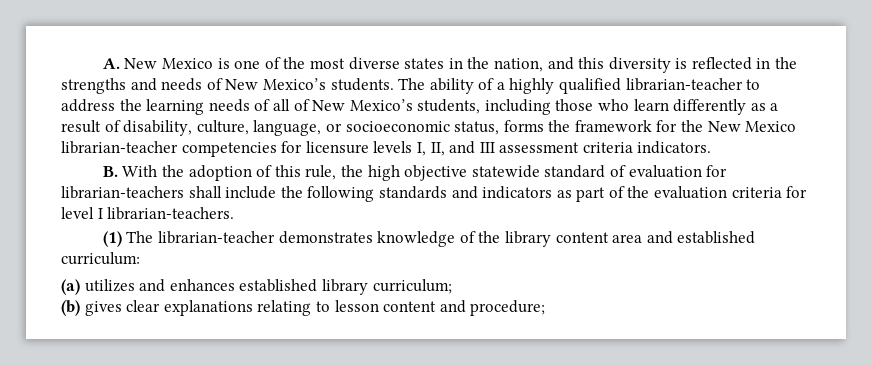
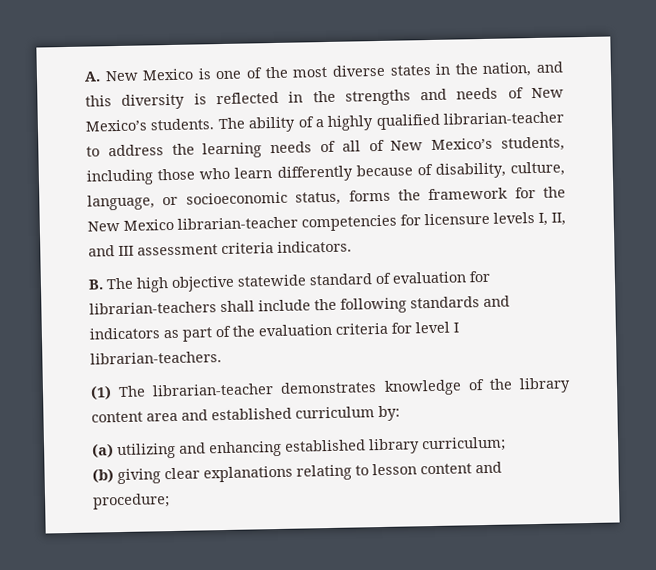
- The ability of a highly qualified librarian-teacher to address the learning needs of all of New Mexico’s students, including those who learn differently as a result of disability, culture, language, or socioeconomic status, forms the framework for the New Mexico librarian-teacher competencies for licensure levels I, II, and III assessment criteria indicators.
+ The ability of a highly qualified librarian-teacher to address the learning needs of all of New Mexico’s students, including those who learn differently because of disability, culture, language, or socioeconomic status, forms the framework for the New Mexico librarian-teacher competencies for licensure levels I, II, and III assessment criteria indicators.
- B. With the adoption of this rule, the high objective statewide standard of evaluation for librarian-teachers shall include the following standards and indicators as part of the evaluation criteria for level I librarian-teachers.
+ B. The high objective statewide standard of evaluation for librarian-teachers shall include the following standards and indicators as part of the evaluation criteria for level I librarian-teachers.
- (1) The librarian-teacher demonstrates knowledge of the library content area and established curriculum:
+ (1) The librarian-teacher demonstrates knowledge of the library content area and established curriculum by:
- (a) utilizes and enhances established library curriculum;
+ (a) utilizing and enhancing established library curriculum;
- (b) gives clear explanations relating to lesson content and procedure;
+ (b) giving clear explanations relating to lesson content and procedure;

